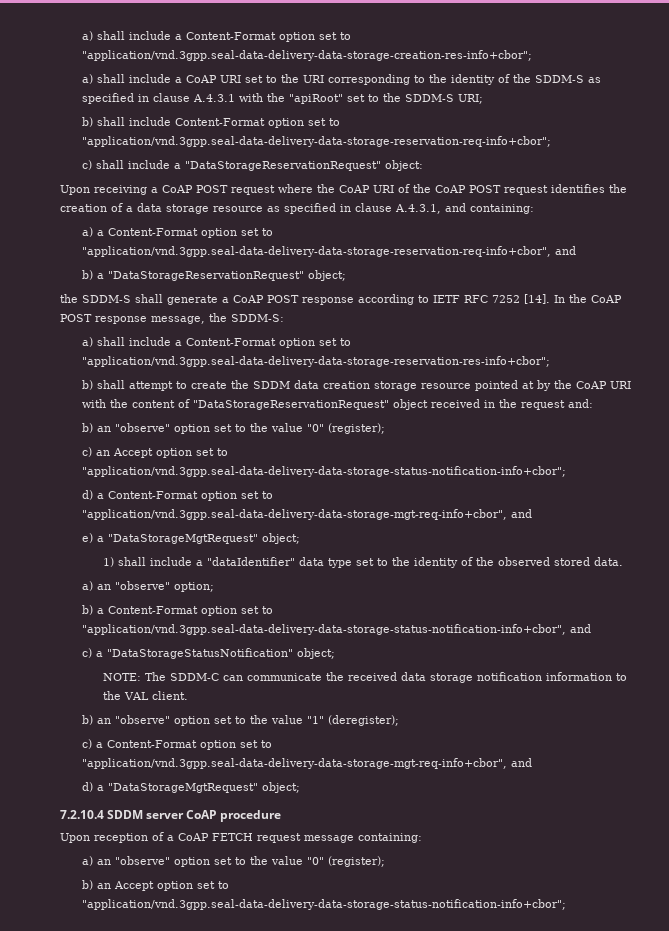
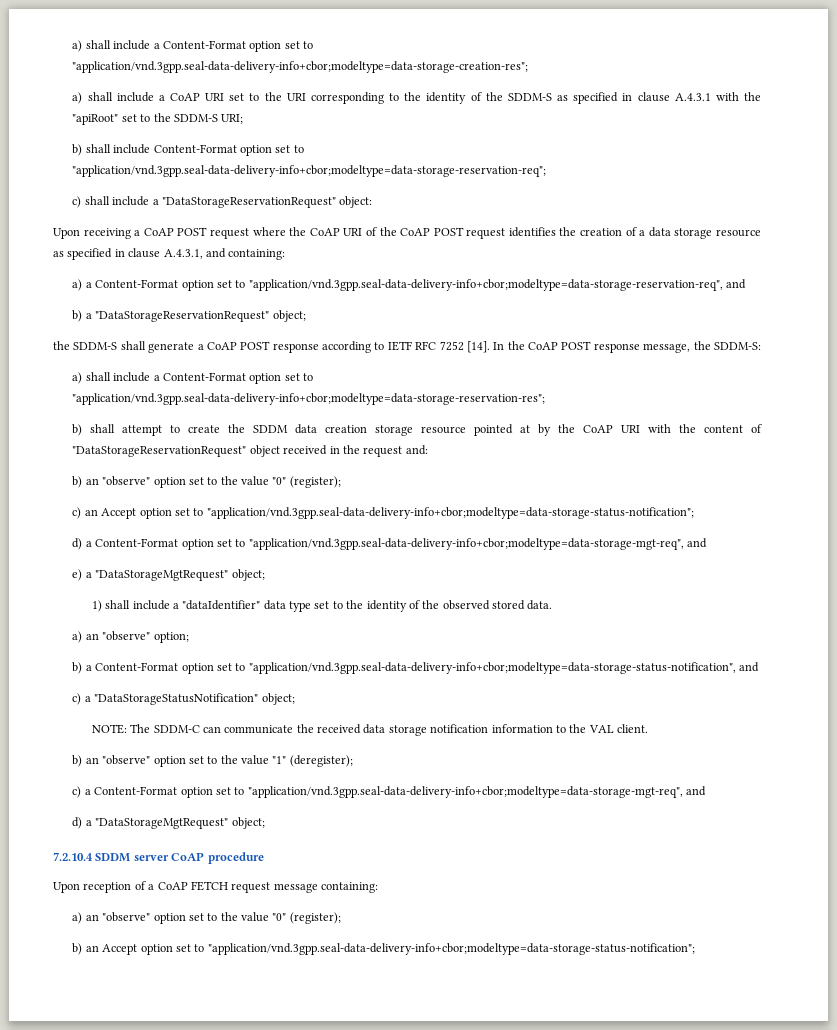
- a) shall include a Content-Format option set to "application/vnd.3gpp.seal-data-delivery-data-storage-creation-res-info+cbor";
+ a) shall include a Content-Format option set to "application/vnd.3gpp.seal-data-delivery-info+cbor;modeltype=data-storage-creation-res";
- b) shall include Content-Format option set to "application/vnd.3gpp.seal-data-delivery-data-storage-reservation-req-info+cbor";
+ b) shall include Content-Format option set to "application/vnd.3gpp.seal-data-delivery-info+cbor;modeltype=data-storage-reservation-req";
- a) a Content-Format option set to "application/vnd.3gpp.seal-data-delivery-data-storage-reservation-req-info+cbor", and
+ a) a Content-Format option set to "application/vnd.3gpp.seal-data-delivery-info+cbor;modeltype=data-storage-reservation-req", and
- a) shall include a Content-Format option set to "application/vnd.3gpp.seal-data-delivery-data-storage-reservation-res-info+cbor";
+ a) shall include a Content-Format option set to "application/vnd.3gpp.seal-data-delivery-info+cbor;modeltype=data-storage-reservation-res";
- c) an Accept option set to "application/vnd.3gpp.seal-data-delivery-data-storage-status-notification-info+cbor";
+ c) an Accept option set to "application/vnd.3gpp.seal-data-delivery-info+cbor;modeltype=data-storage-status-notification";
- d) a Content-Format option set to "application/vnd.3gpp.seal-data-delivery-data-storage-mgt-req-info+cbor", and
+ d) a Content-Format option set to "application/vnd.3gpp.seal-data-delivery-info+cbor;modeltype=data-storage-mgt-req", and
- b) a Content-Format option set to "application/vnd.3gpp.seal-data-delivery-data-storage-status-notification-info+cbor", and
+ b) a Content-Format option set to "application/vnd.3gpp.seal-data-delivery-info+cbor;modeltype=data-storage-status-notification", and
- c) a Content-Format option set to "application/vnd.3gpp.seal-data-delivery-data-storage-mgt-req-info+cbor", and
+ c) a Content-Format option set to "application/vnd.3gpp.seal-data-delivery-info+cbor;modeltype=data-storage-mgt-req", and
- b) an Accept option set to "application/vnd.3gpp.seal-data-delivery-data-storage-status-notification-info+cbor";
+ b) an Accept option set to "application/vnd.3gpp.seal-data-delivery-info+cbor;modeltype=data-storage-status-notification";

